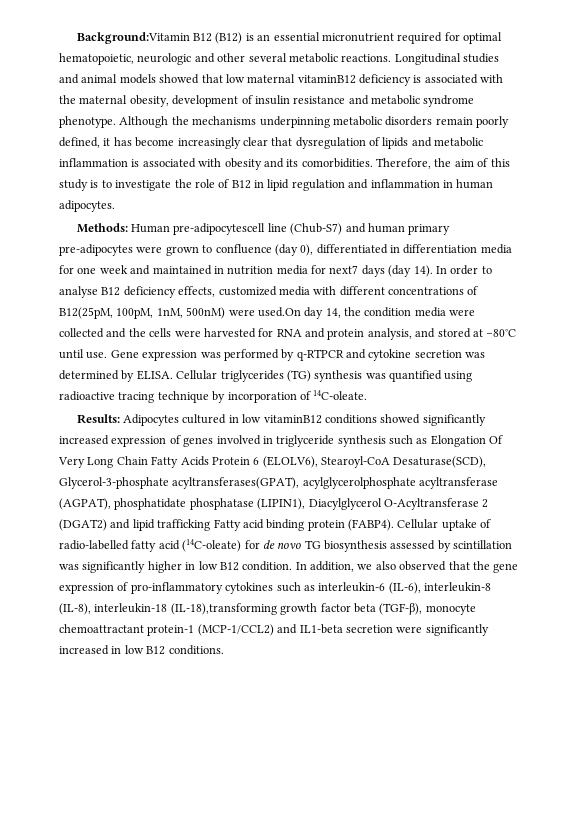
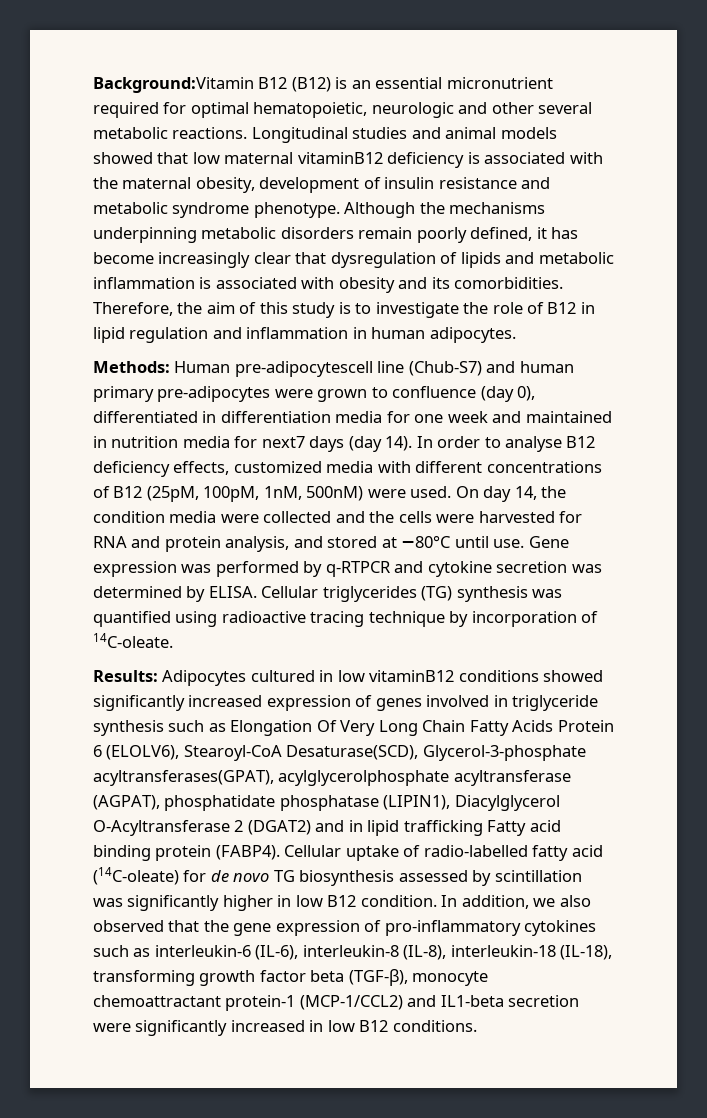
- In order to analyse B12 deficiency effects, customized media with different concentrations of B12(25pM, 100pM, 1nM, 500nM) were used.On day 14, the condition media were collected and the cells were harvested for RNA and protein analysis, and stored at −80°C until use.
+ In order to analyse B12 deficiency effects, customized media with different concentrations of B12 (25pM, 100pM, 1nM, 500nM) were used. On day 14, the condition media were collected and the cells were harvested for RNA and protein analysis, and stored at −80°C until use.
- Results: Adipocytes cultured in low vitaminB12 conditions showed significantly increased expression of genes involved in triglyceride synthesis such as Elongation Of Very Long Chain Fatty Acids Protein 6 (ELOLV6), Stearoyl-CoA Desaturase(SCD), Glycerol-3-phosphate acyltransferases(GPAT), acylglycerolphosphate acyltransferase (AGPAT), phosphatidate phosphatase (LIPIN1), Diacylglycerol O-Acyltransferase 2 (DGAT2) and lipid trafficking Fatty acid binding protein (FABP4).
+ Results: Adipocytes cultured in low vitaminB12 conditions showed significantly increased expression of genes involved in triglyceride synthesis such as Elongation Of Very Long Chain Fatty Acids Protein 6 (ELOLV6), Stearoyl-CoA Desaturase(SCD), Glycerol-3-phosphate acyltransferases(GPAT), acylglycerolphosphate acyltransferase (AGPAT), phosphatidate phosphatase (LIPIN1), Diacylglycerol O-Acyltransferase 2 (DGAT2) and in lipid trafficking Fatty acid binding protein (FABP4).
- In addition, we also observed that the gene expression of pro-inflammatory cytokines such as interleukin-6 (IL-6), interleukin-8 (IL-8), interleukin-18 (IL-18),transforming growth factor beta (TGF-β), monocyte chemoattractant protein-1 (MCP-1/CCL2) and IL1-beta secretion were significantly increased in low B12 conditions.
+ In addition, we also observed that the gene expression of pro-inflammatory cytokines such as interleukin-6 (IL-6), interleukin-8 (IL-8), interleukin-18 (IL-18), transforming growth factor beta (TGF-β), monocyte chemoattractant protein-1 (MCP-1/CCL2) and IL1-beta secretion were significantly increased in low B12 conditions.

